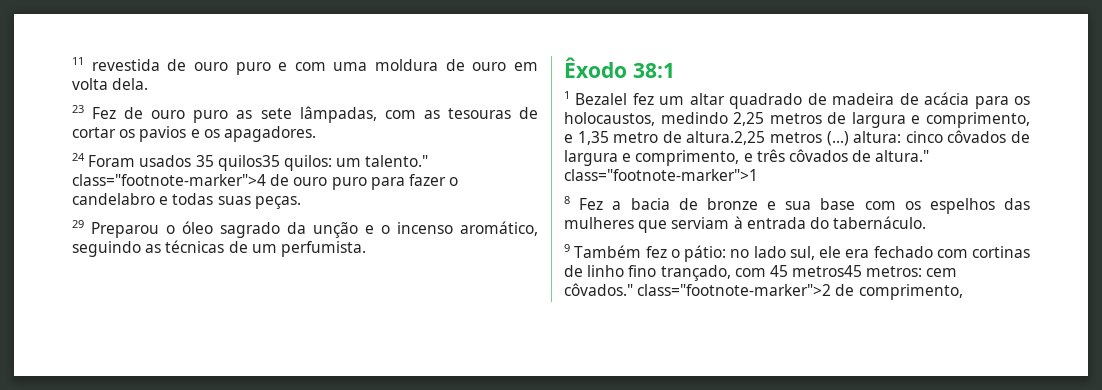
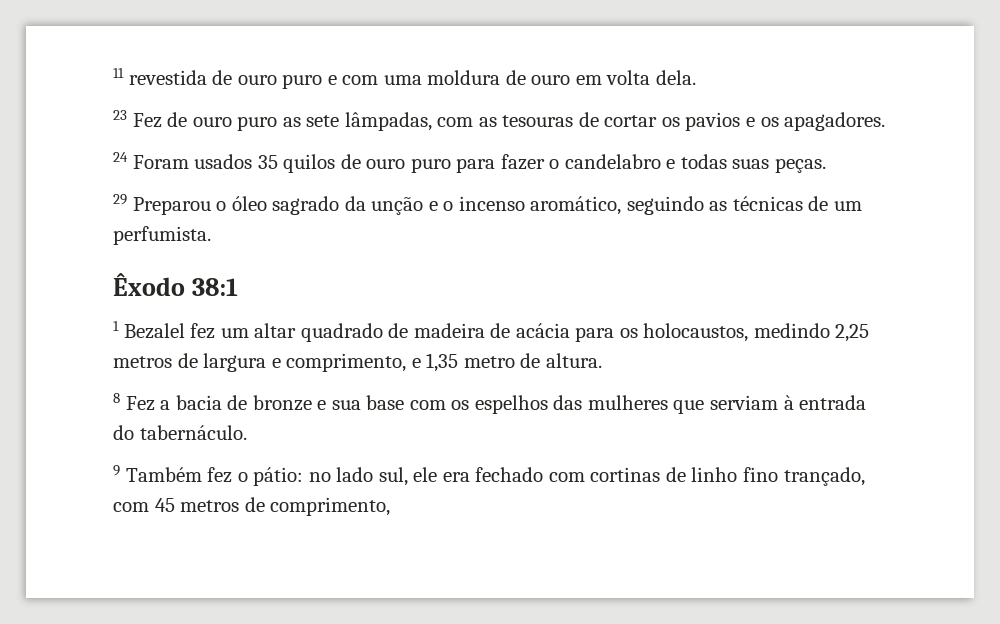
- 24 Foram usados 35 quilos35 quilos: um talento." class="footnote-marker">4 de ouro puro para fazer o candelabro e todas suas peças.
+ 24 Foram usados 35 quilos de ouro puro para fazer o candelabro e todas suas peças.
- 1 Bezalel fez um altar quadrado de madeira de acácia para os holocaustos, medindo 2,25 metros de largura e comprimento, e 1,35 metro de altura.2,25 metros (...) altura: cinco côvados de largura e comprimento, e três côvados de altura." class="footnote-marker">1
+ 1 Bezalel fez um altar quadrado de madeira de acácia para os holocaustos, medindo 2,25 metros de largura e comprimento, e 1,35 metro de altura.
- 9 Também fez o pátio: no lado sul, ele era fechado com cortinas de linho fino trançado, com 45 metros45 metros: cem côvados." class="footnote-marker">2 de comprimento,
+ 9 Também fez o pátio: no lado sul, ele era fechado com cortinas de linho fino trançado, com 45 metros de comprimento,

